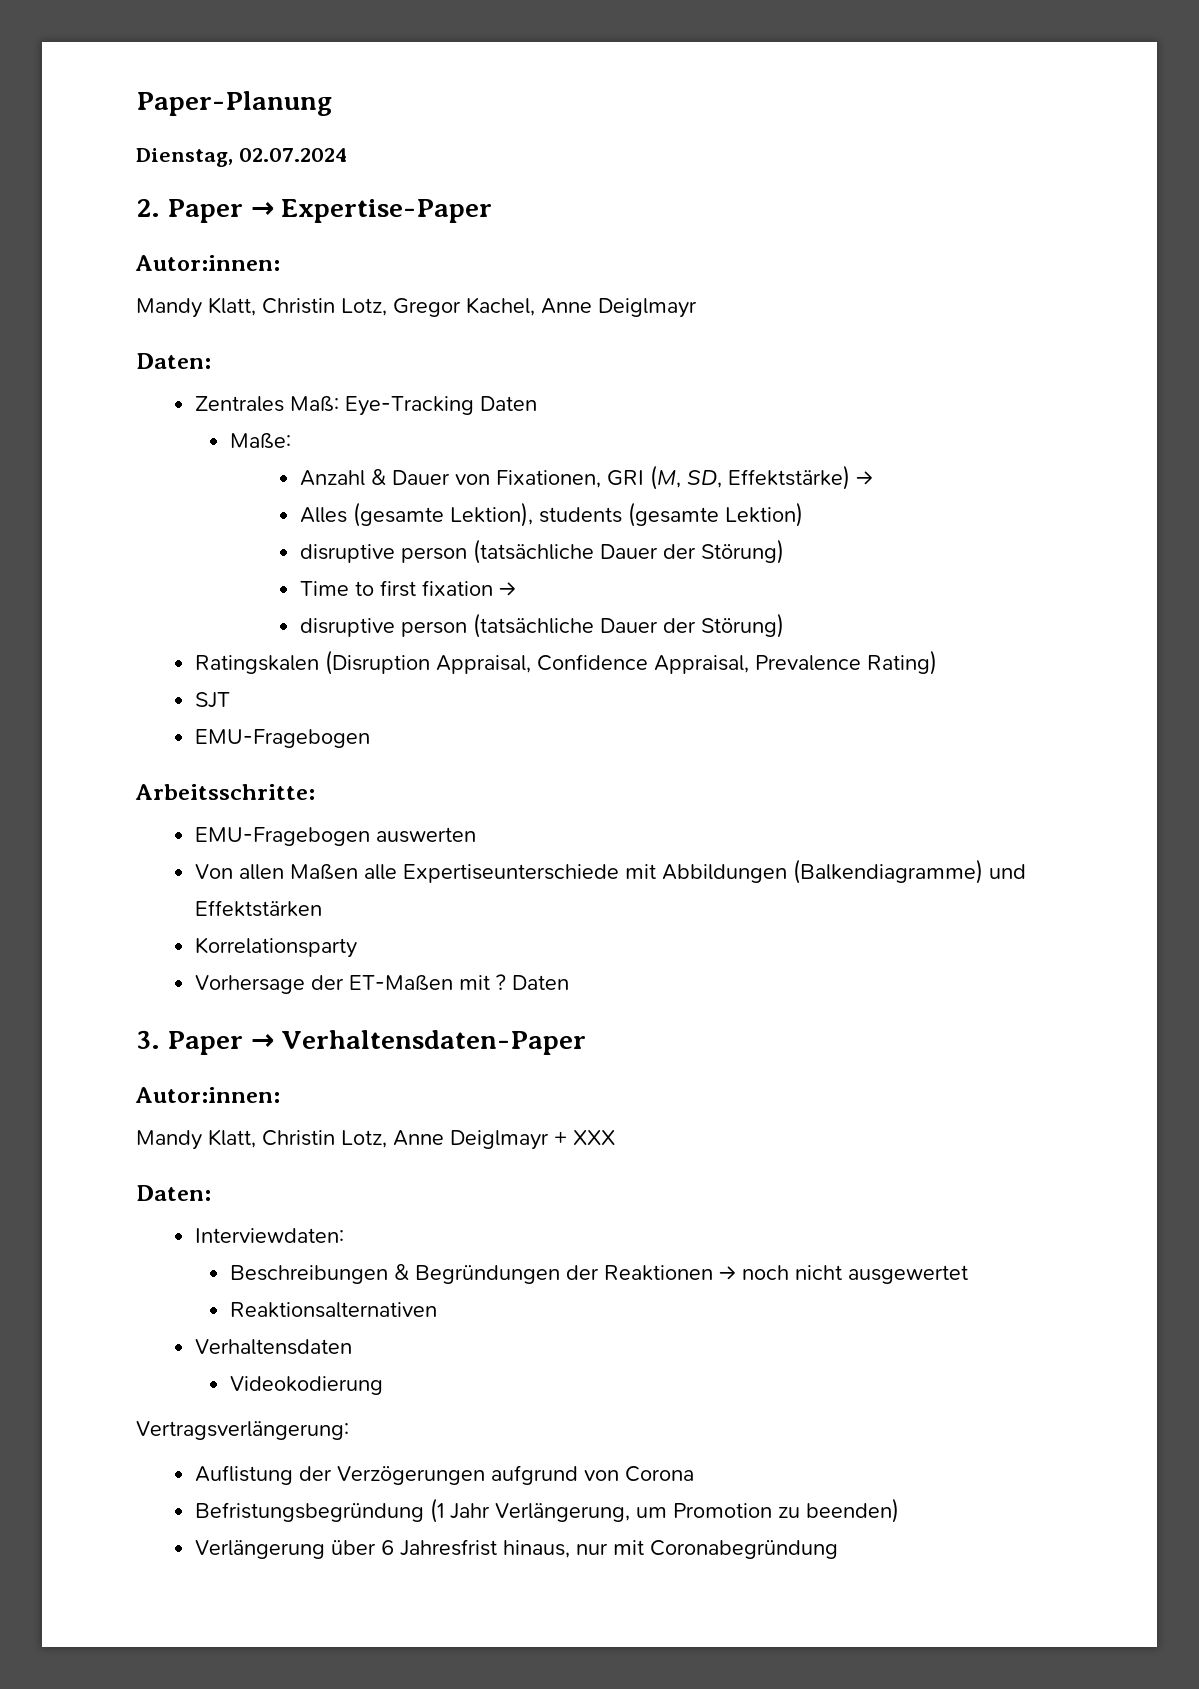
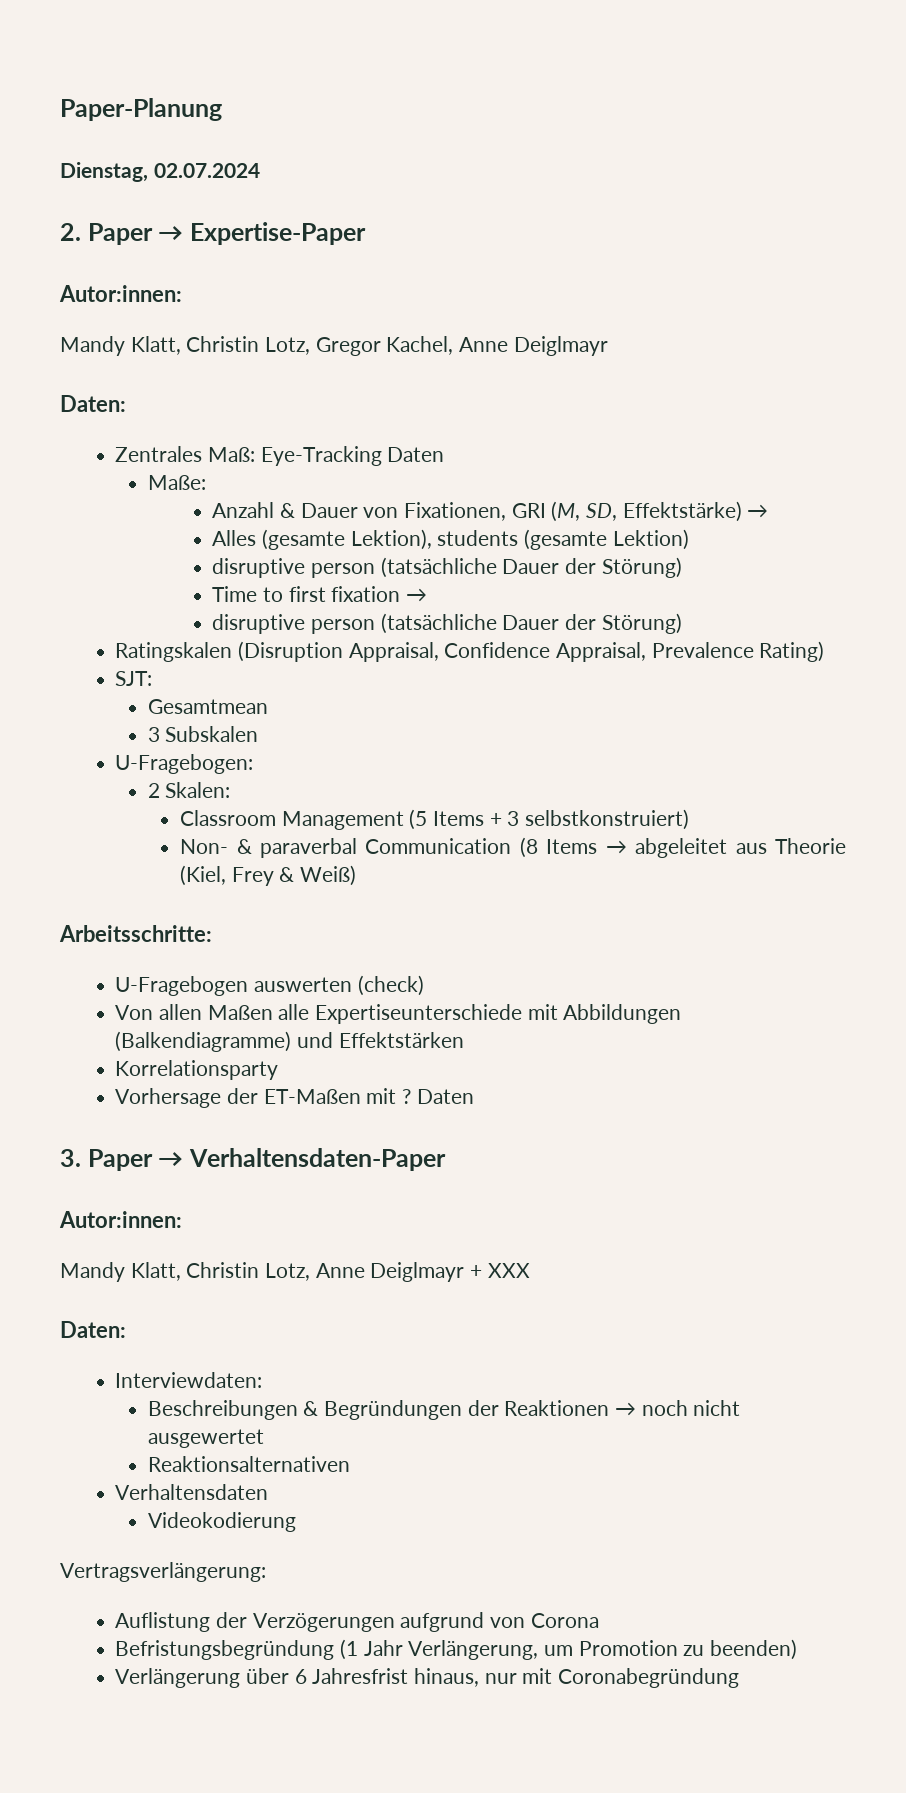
- SJT
- EMU-Fragebogen
+ SJT:
+ Gesamtmean
+ 3 Subskalen
+ U-Fragebogen:
+ 2 Skalen:
+ Classroom Management (5 Items + 3 selbstkonstruiert)
+ Non- & paraverbal Communication (8 Items → abgeleitet aus Theorie (Kiel, Frey & Weiß)
- EMU-Fragebogen auswerten
+ U-Fragebogen auswerten (check)

